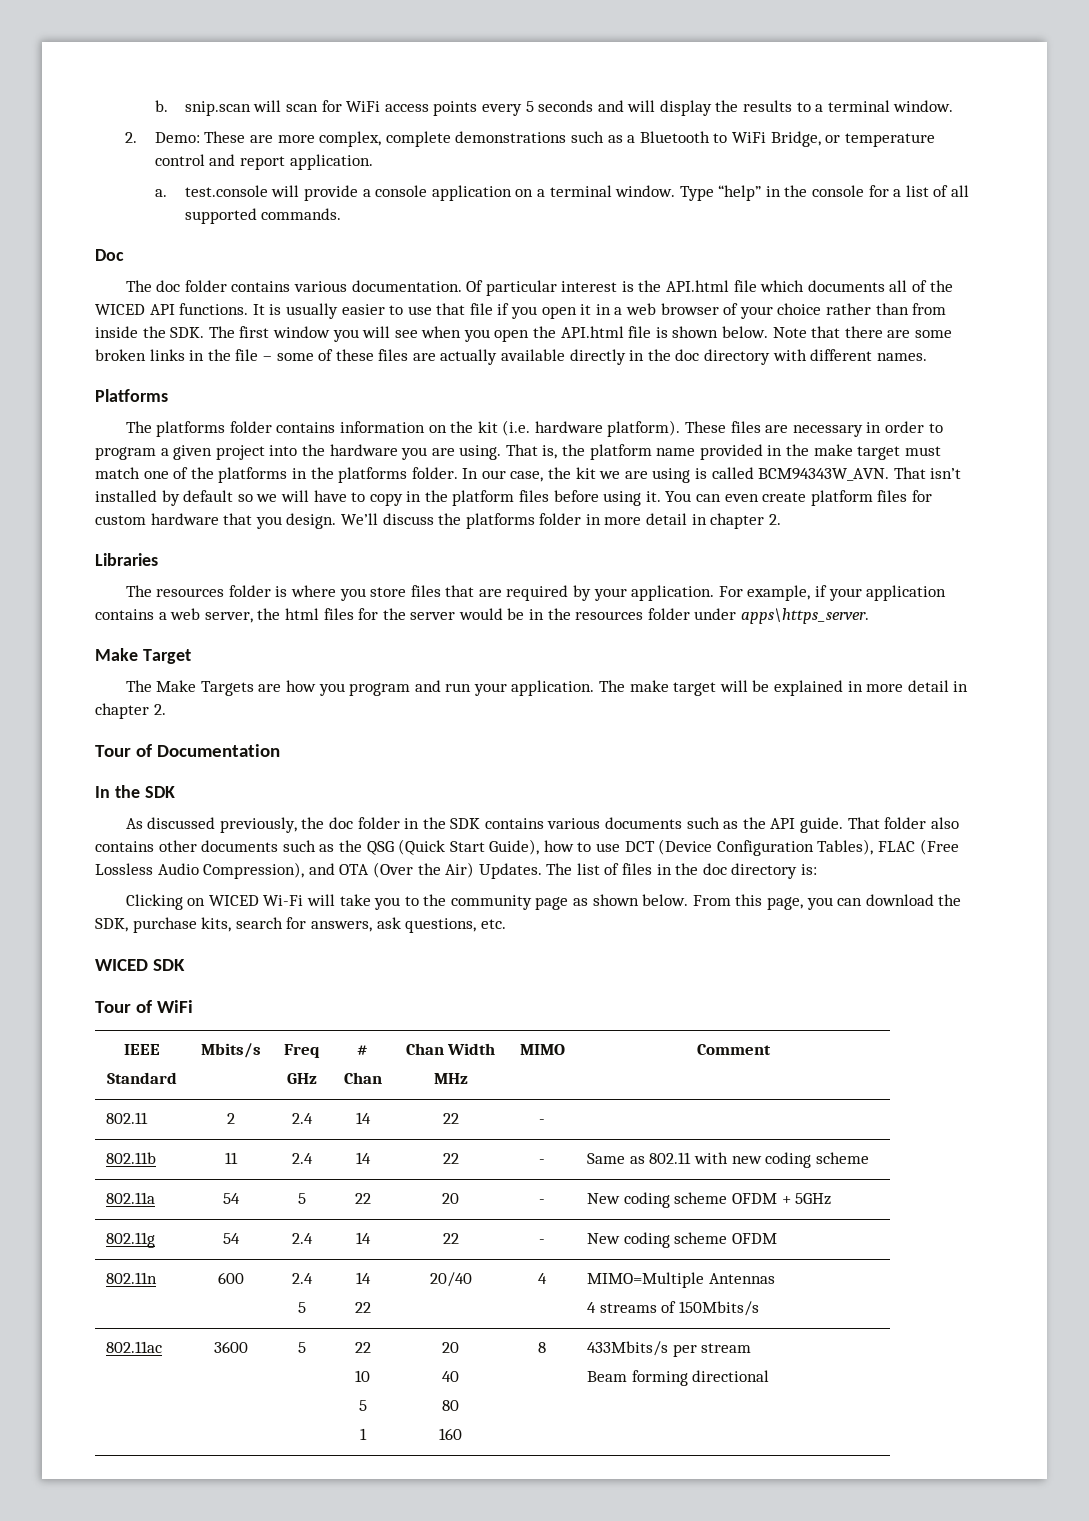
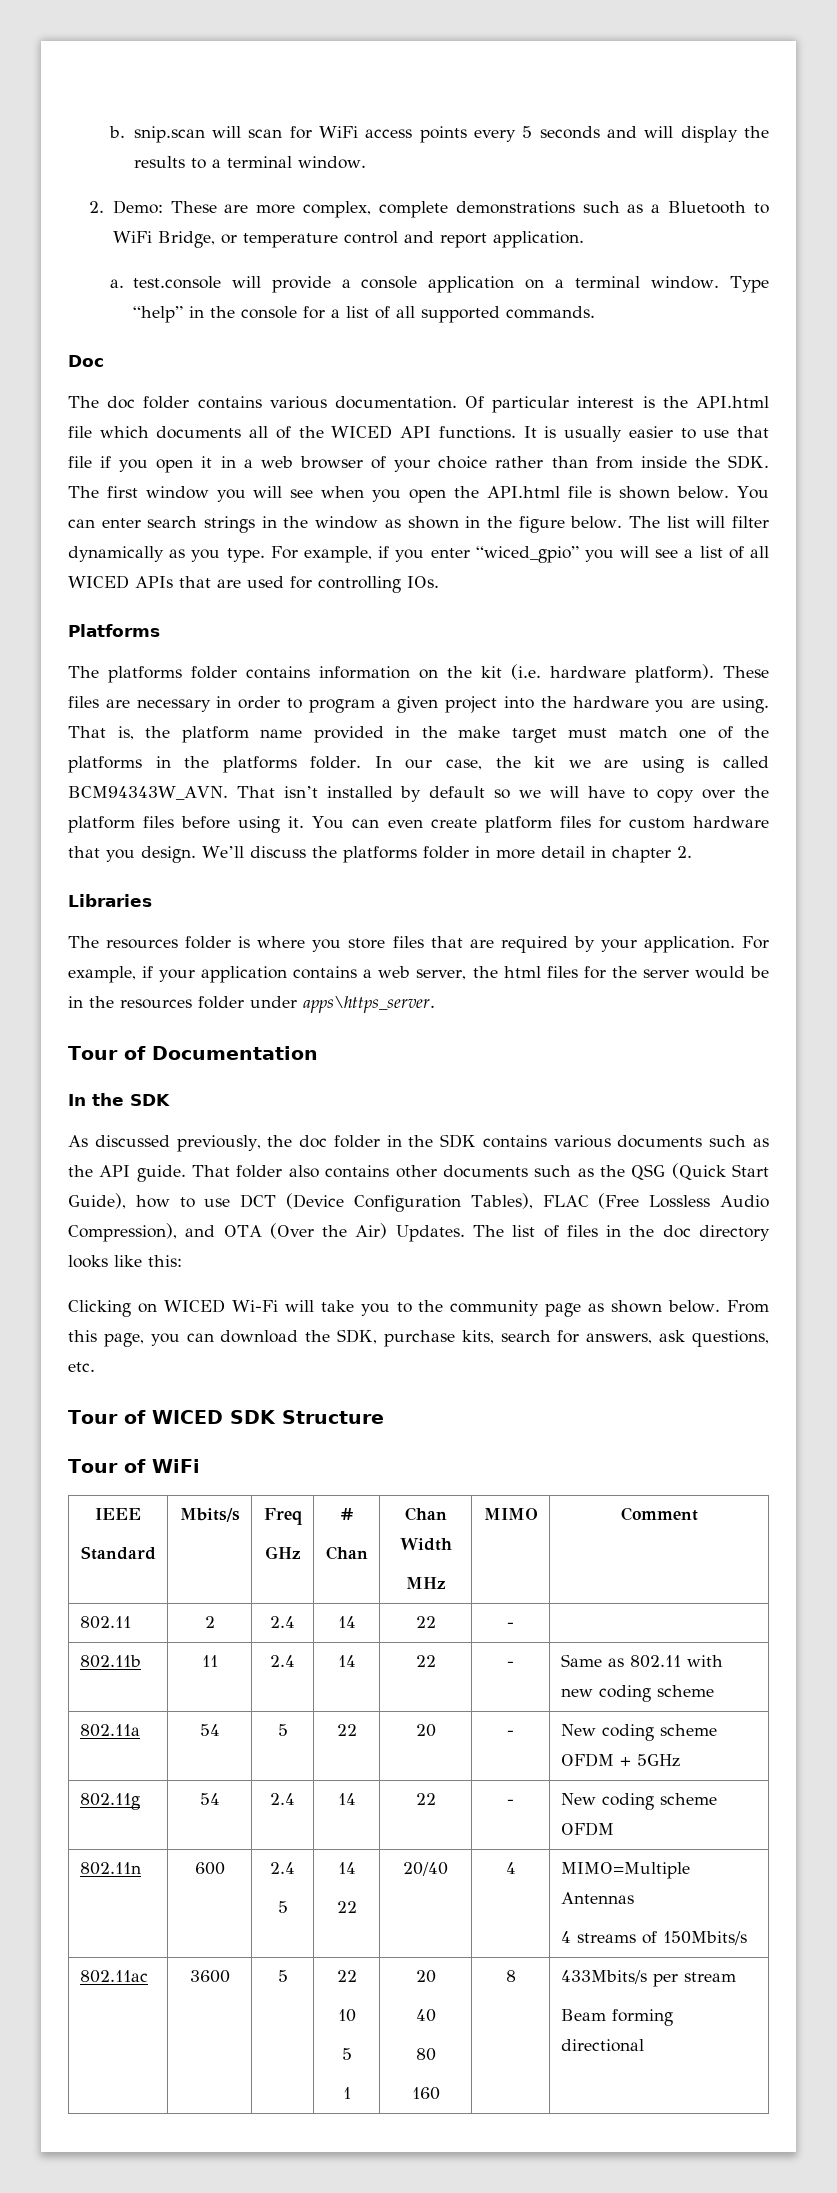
- Note that there are some broken links in the file – some of these files are actually available directly in the doc directory with different names.
+ You can enter search strings in the window as shown in the figure below. The list will filter dynamically as you type. For example, if you enter “wiced_gpio” you will see a list of all WICED APIs that are used for controlling IOs.
- That isn’t installed by default so we will have to copy in the platform files before using it.
+ That isn’t installed by default so we will have to copy over the platform files before using it.
- Make Target
- The Make Targets are how you program and run your application. The make target will be explained in more detail in chapter 2.
- The list of files in the doc directory is:
+ The list of files in the doc directory looks like this:
- WICED SDK
+ Tour of WICED SDK Structure

